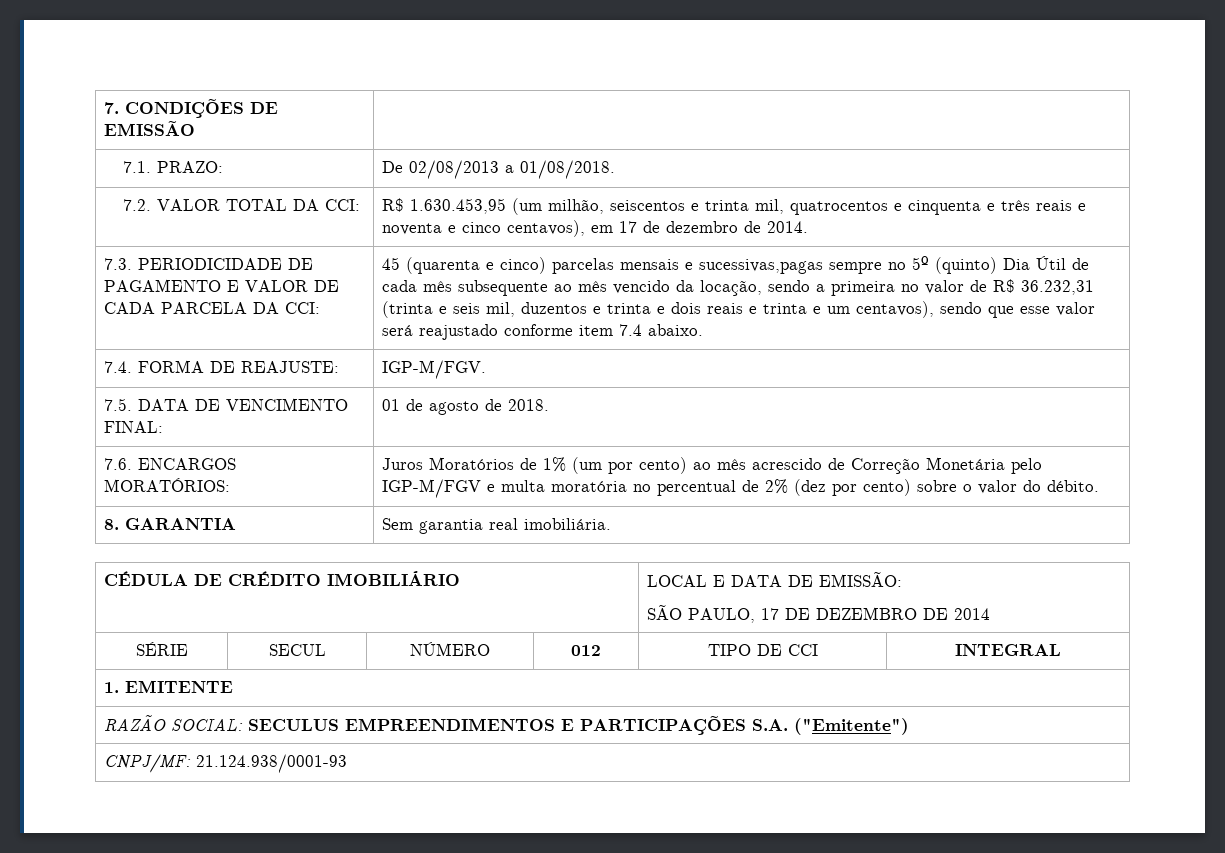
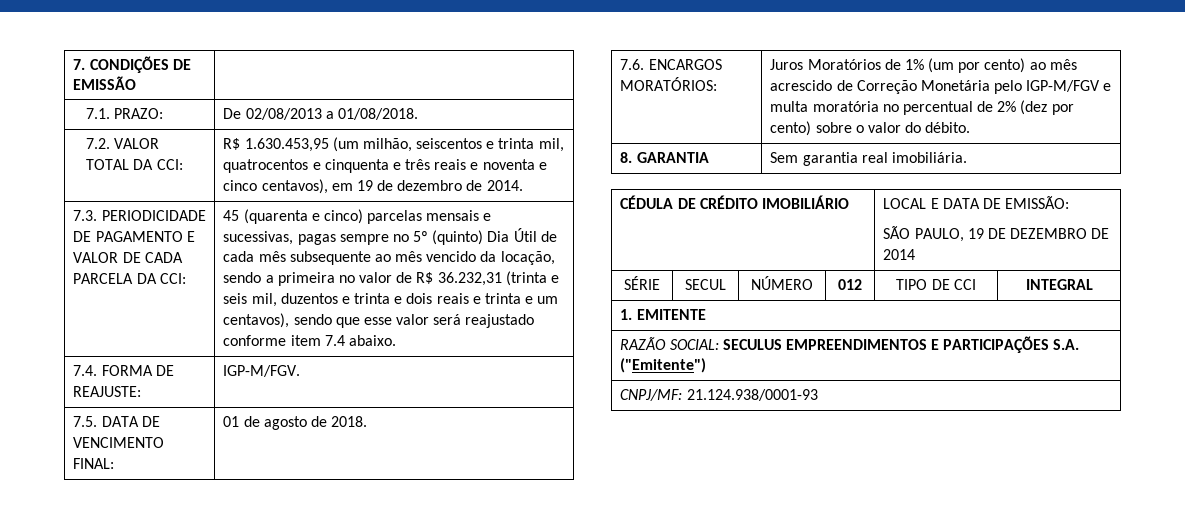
- 7.2. VALOR TOTAL DA CCI: | R$ 1.630.453,95 (um milhão, seiscentos e trinta mil, quatrocentos e cinquenta e três reais e noventa e cinco centavos), em 17 de dezembro de 2014.
+ 7.2. VALOR TOTAL DA CCI: | R$ 1.630.453,95 (um milhão, seiscentos e trinta mil, quatrocentos e cinquenta e três reais e noventa e cinco centavos), em 19 de dezembro de 2014.
- 45 (quarenta e cinco) parcelas mensais e sucessivas,pagas sempre no 5º (quinto) Dia Útil de cada mês subsequente ao mês vencido da locação, sendo a primeira no valor de R$ 36.232,31 (trinta e seis mil, duzentos e trinta e dois reais e trinta e um centavos), sendo que esse valor será reajustado conforme item 7.4 abaixo.
+ 45 (quarenta e cinco) parcelas mensais e sucessivas, pagas sempre no 5º (quinto) Dia Útil de cada mês subsequente ao mês vencido da locação, sendo a primeira no valor de R$ 36.232,31 (trinta e seis mil, duzentos e trinta e dois reais e trinta e um centavos), sendo que esse valor será reajustado conforme item 7.4 abaixo.
  CÉDULA DE CRÉDITO IMOBILIÁRIO | LOCAL E DATA DE EMISSÃO:
- SÃO PAULO, 17 DE DEZEMBRO DE 2014
+ SÃO PAULO, 19 DE DEZEMBRO DE 2014

